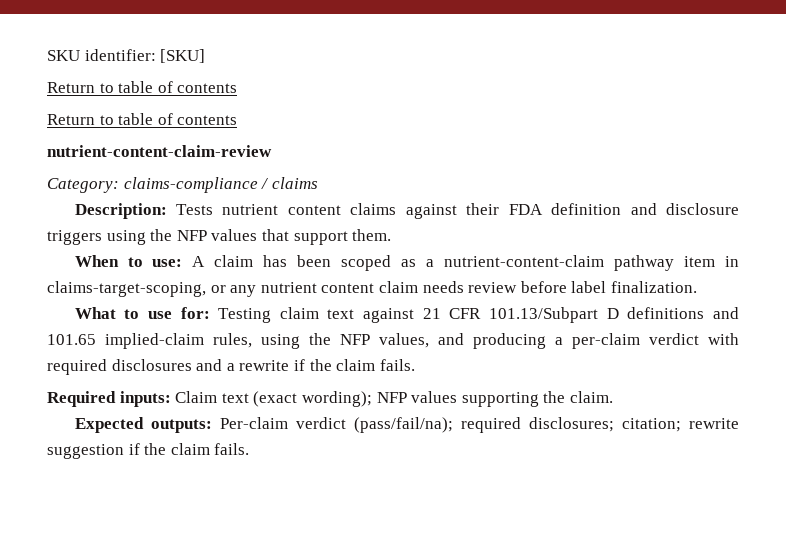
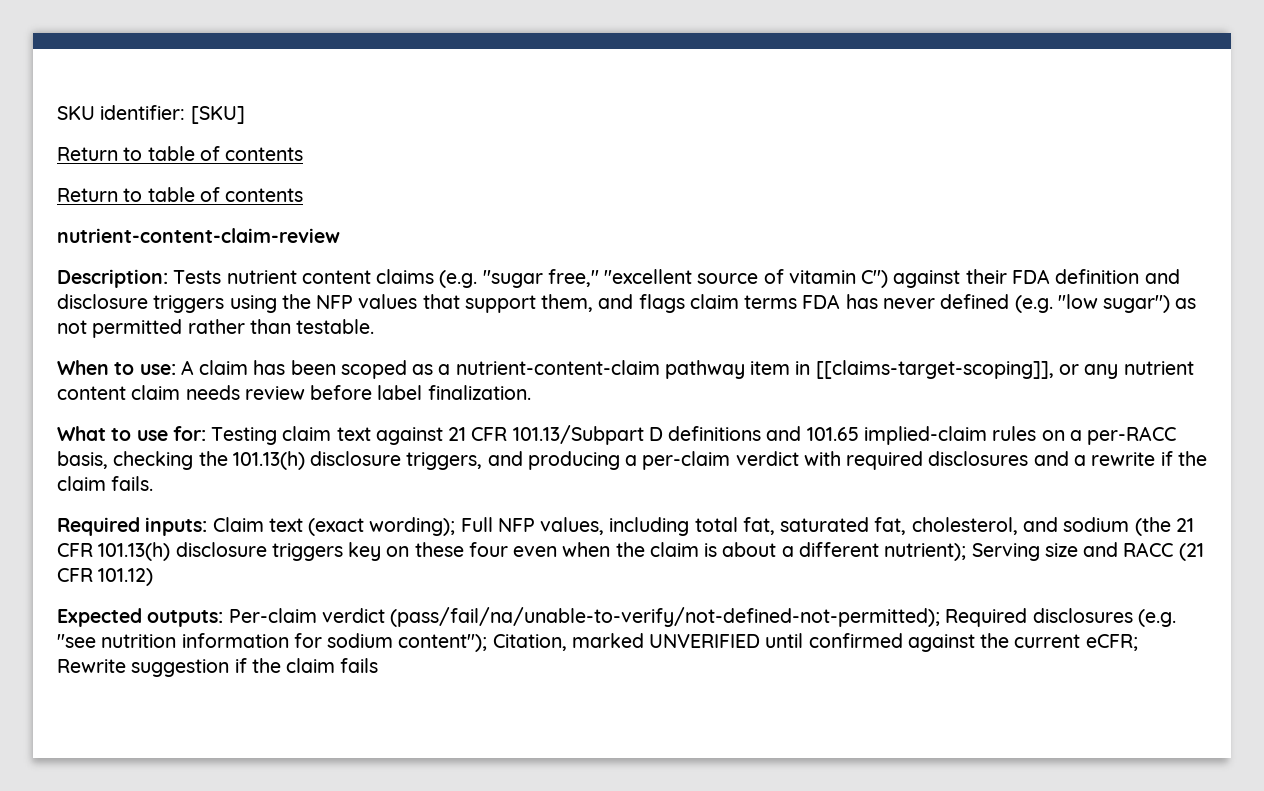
- Category: claims-compliance / claims
- Description: Tests nutrient content claims against their FDA definition and disclosure triggers using the NFP values that support them.
+ Description: Tests nutrient content claims (e.g. "sugar free," "excellent source of vitamin C") against their FDA definition and disclosure triggers using the NFP values that support them, and flags claim terms FDA has never defined (e.g. "low sugar") as not permitted rather than testable.
- When to use: A claim has been scoped as a nutrient-content-claim pathway item in claims-target-scoping, or any nutrient content claim needs review before label finalization.
+ When to use: A claim has been scoped as a nutrient-content-claim pathway item in [[claims-target-scoping]], or any nutrient content claim needs review before label finalization.
- What to use for: Testing claim text against 21 CFR 101.13/Subpart D definitions and 101.65 implied-claim rules, using the NFP values, and producing a per-claim verdict with required disclosures and a rewrite if the claim fails.
+ What to use for: Testing claim text against 21 CFR 101.13/Subpart D definitions and 101.65 implied-claim rules on a per-RACC basis, checking the 101.13(h) disclosure triggers, and producing a per-claim verdict with required disclosures and a rewrite if the claim fails.
- Required inputs: Claim text (exact wording); NFP values supporting the claim.
- Expected outputs: Per-claim verdict (pass/fail/na); required disclosures; citation; rewrite suggestion if the claim fails.
+ Required inputs: Claim text (exact wording); Full NFP values, including total fat, saturated fat, cholesterol, and sodium (the 21 CFR 101.13(h) disclosure triggers key on these four even when the claim is about a different nutrient); Serving size and RACC (21 CFR 101.12)
+ Expected outputs: Per-claim verdict (pass/fail/na/unable-to-verify/not-defined-not-permitted); Required disclosures (e.g. "see nutrition information for sodium content"); Citation, marked UNVERIFIED until confirmed against the current eCFR; Rewrite suggestion if the claim fails

